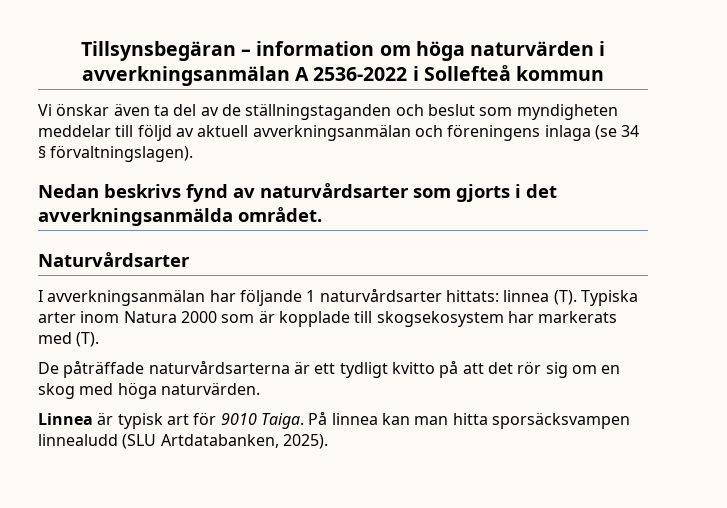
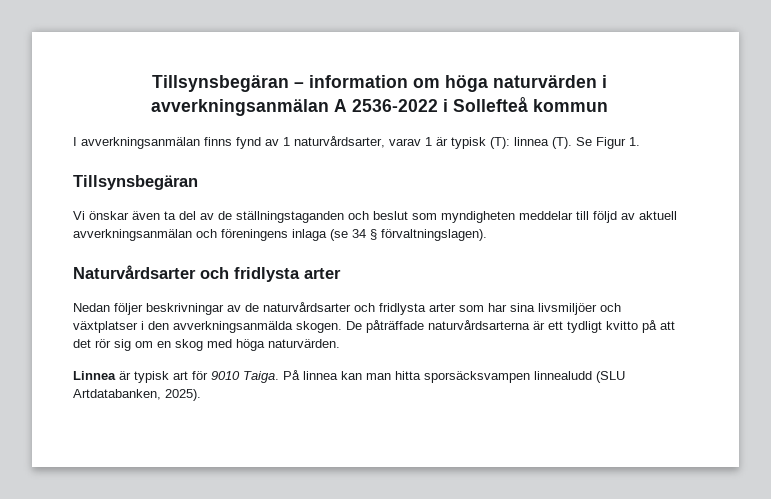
+ I avverkningsanmälan finns fynd av 1 naturvårdsarter, varav 1 är typisk (T): linnea (T). Se Figur 1.
+ Tillsynsbegäran
- Nedan beskrivs fynd av naturvårdsarter som gjorts i det avverkningsanmälda området.
- Naturvårdsarter
- I avverkningsanmälan har följande 1 naturvårdsarter hittats: linnea (T). Typiska arter inom Natura 2000 som är kopplade till skogsekosystem har markerats med (T).
- De påträffade naturvårdsarterna är ett tydligt kvitto på att det rör sig om en skog med höga naturvärden.
+ Naturvårdsarter och fridlysta arter
+ Nedan följer beskrivningar av de naturvårdsarter och fridlysta arter som har sina livsmiljöer och växtplatser i den avverkningsanmälda skogen. De påträffade naturvårdsarterna är ett tydligt kvitto på att det rör sig om en skog med höga naturvärden.

